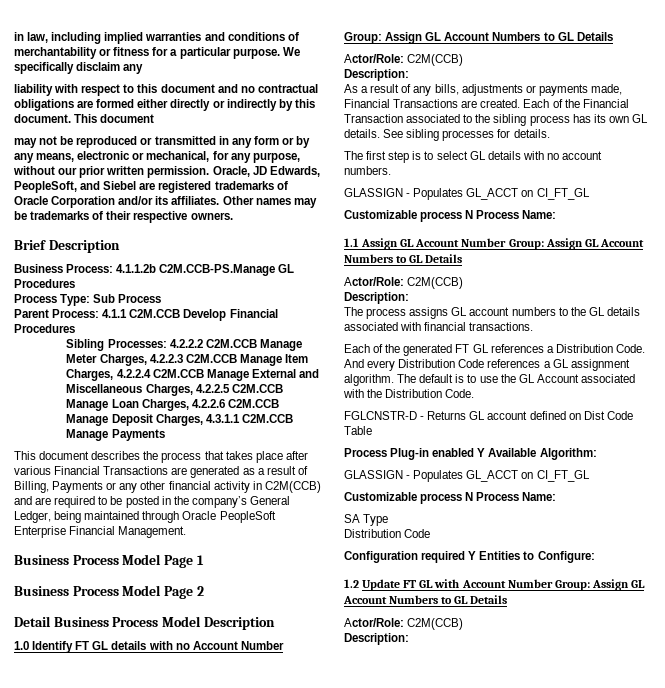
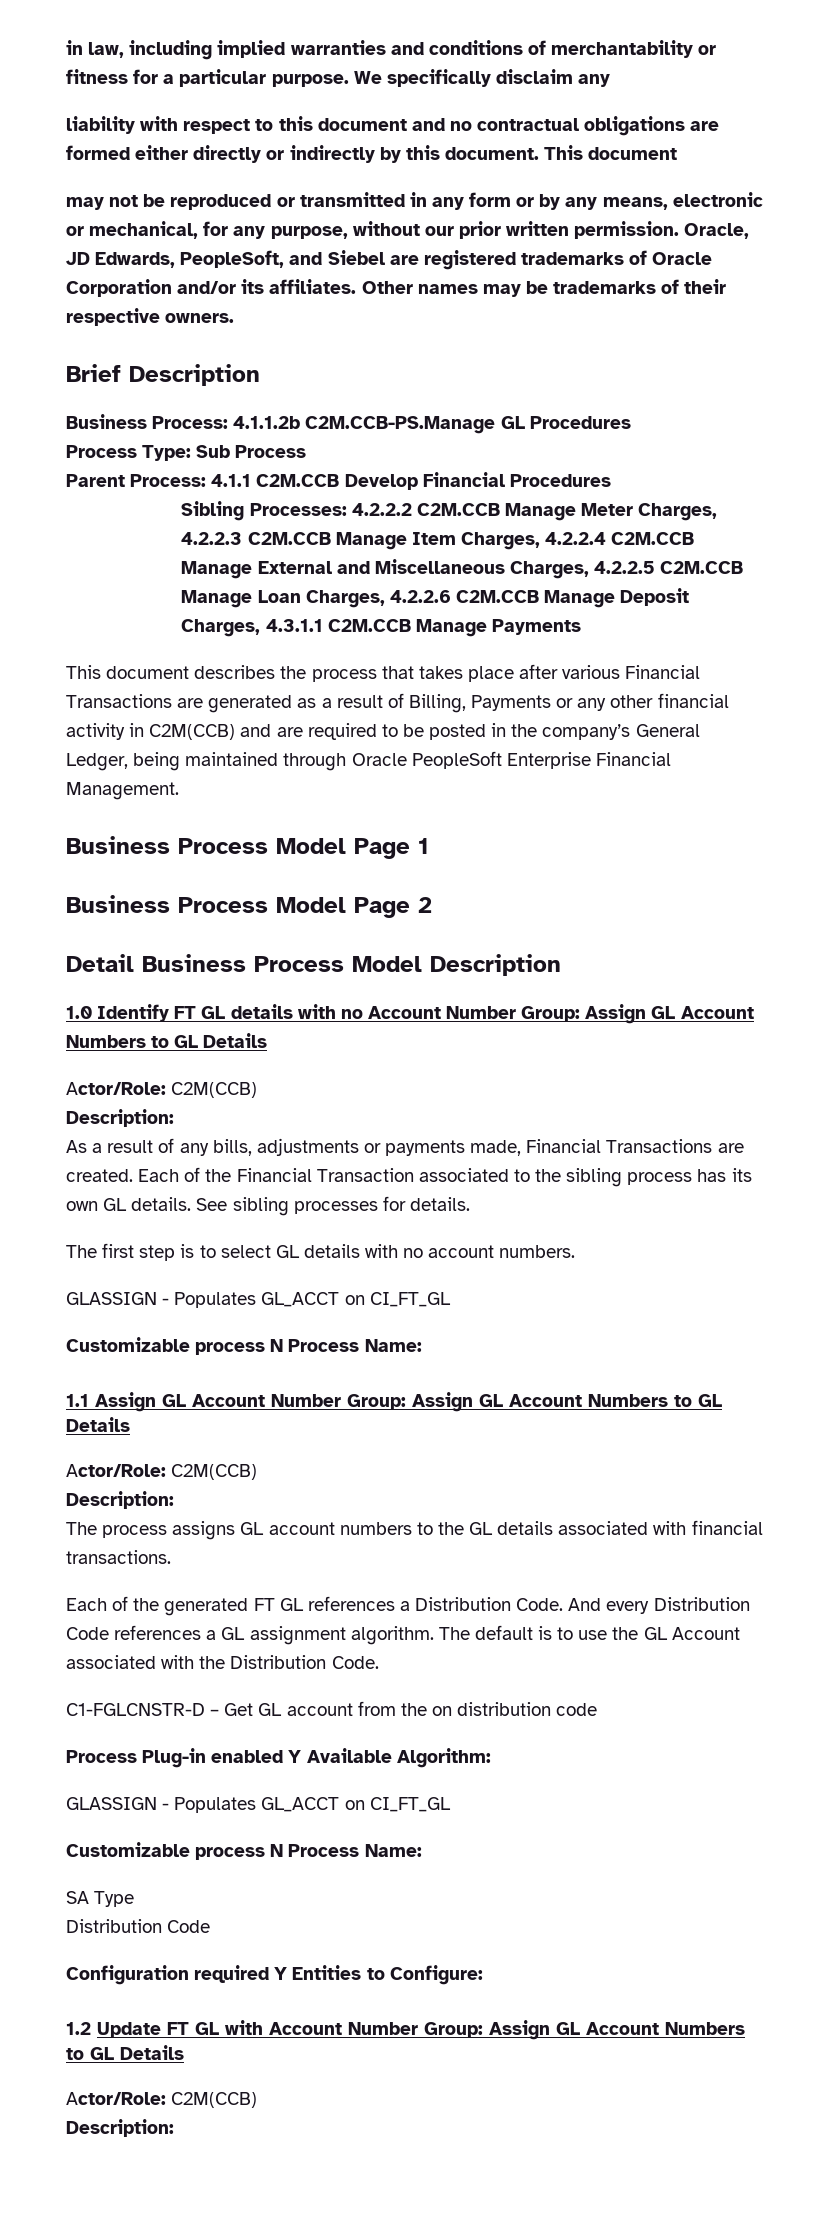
- FGLCNSTR-D - Returns GL account defined on Dist Code Table
+ C1-FGLCNSTR-D – Get GL account from the on distribution code

